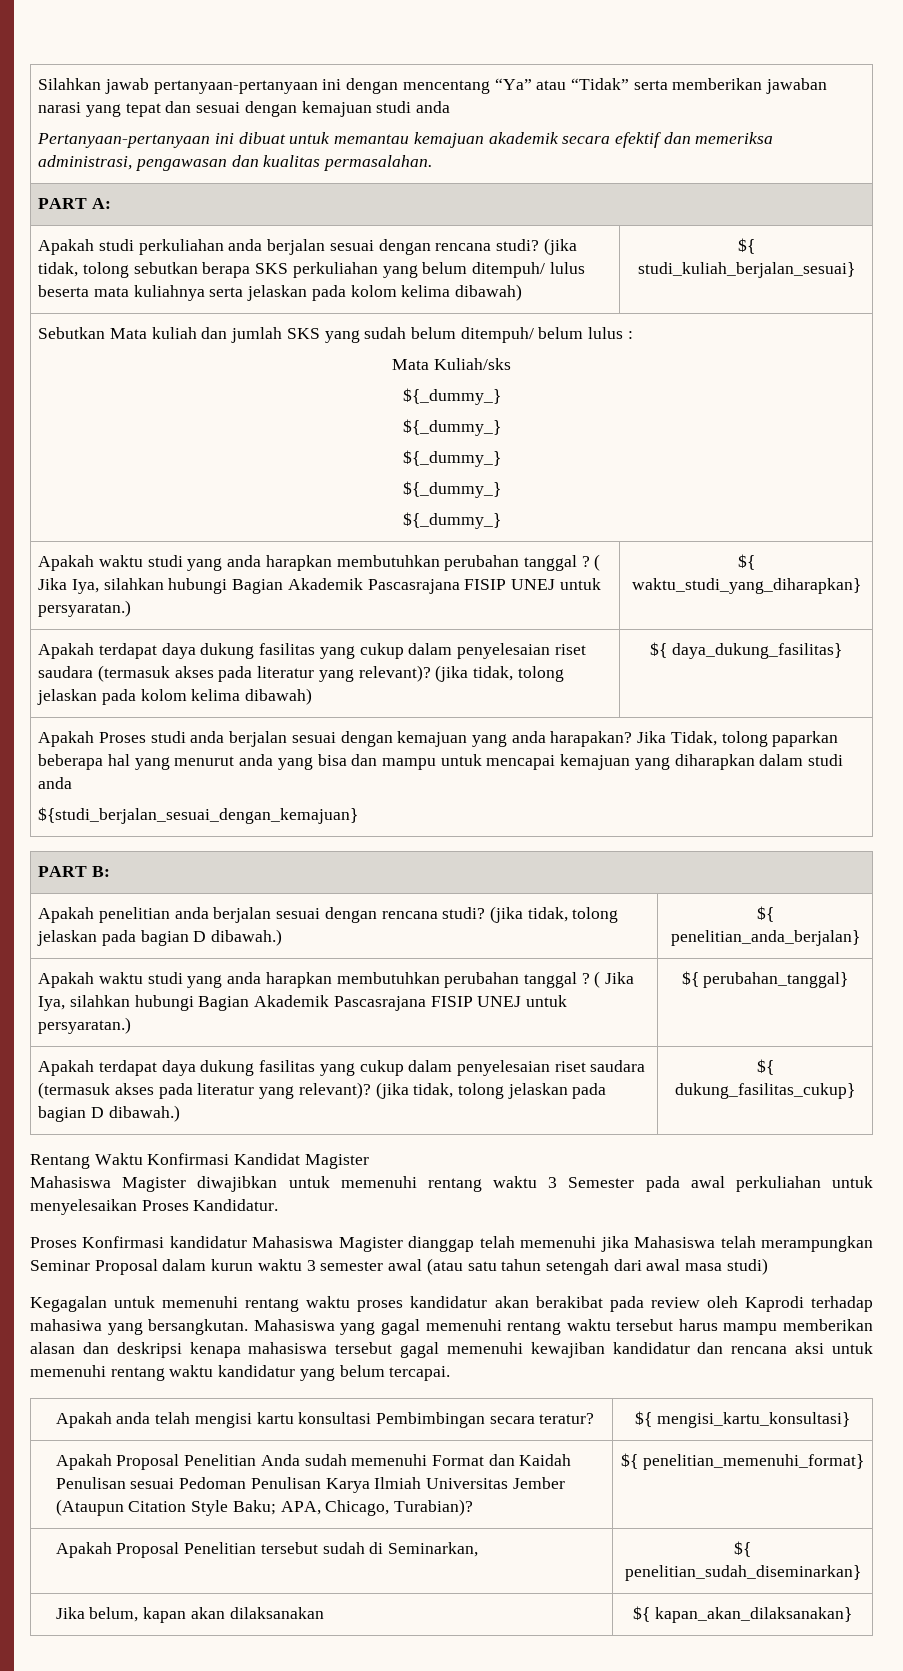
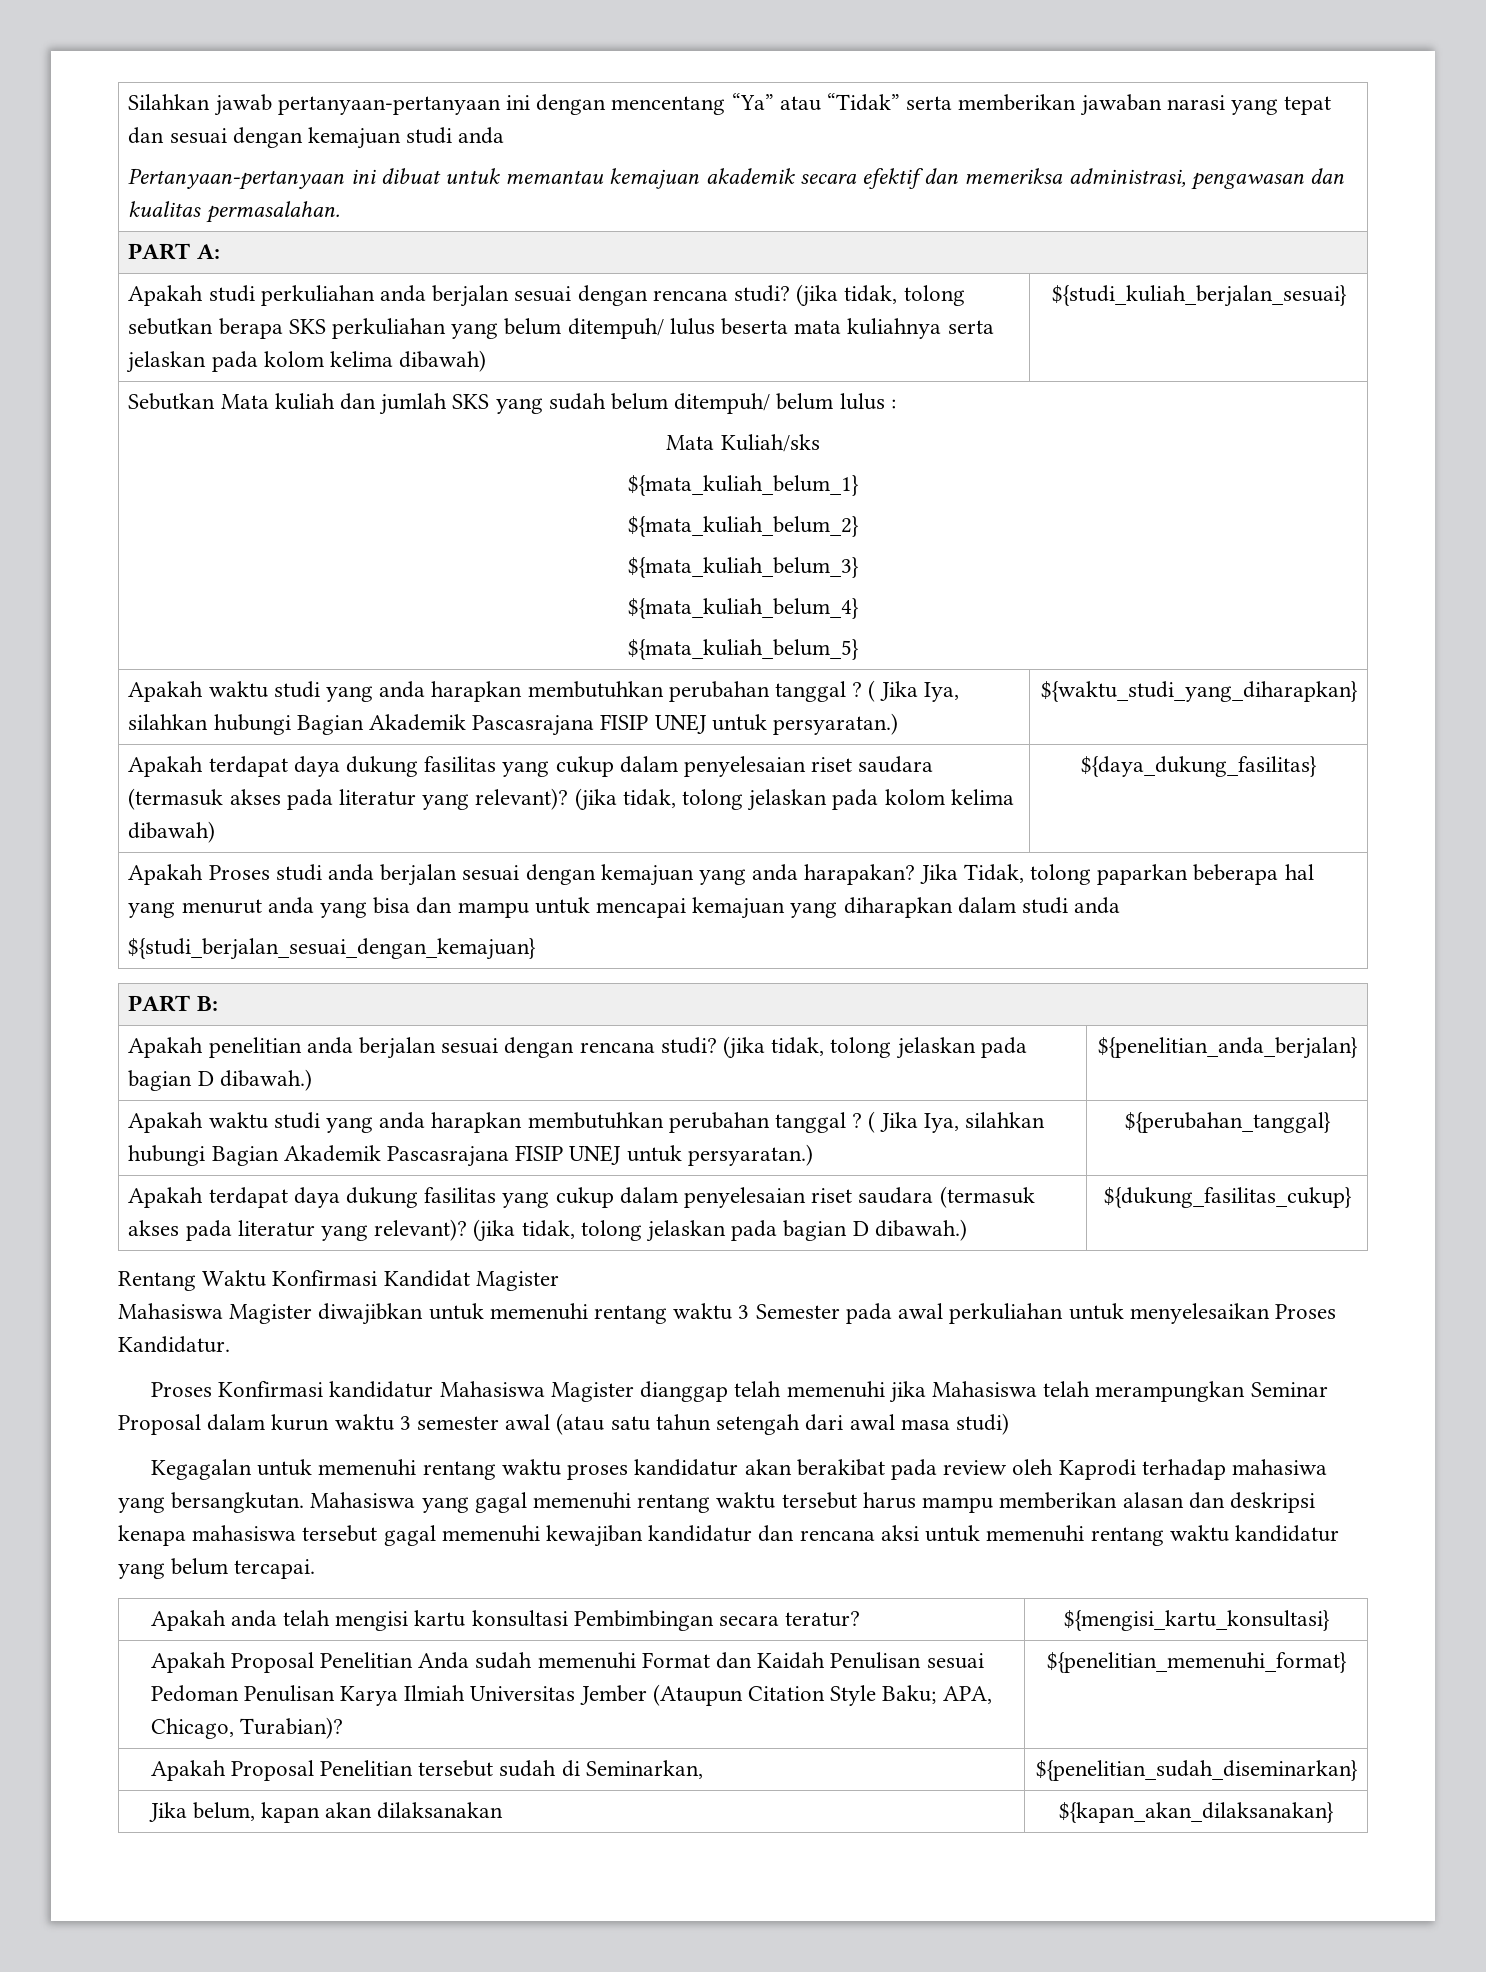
- Apakah studi perkuliahan anda berjalan sesuai dengan rencana studi? (jika tidak, tolong sebutkan berapa SKS perkuliahan yang belum ditempuh/ lulus beserta mata kuliahnya serta jelaskan pada kolom kelima dibawah) | ${ studi_kuliah_berjalan_sesuai}
+ Apakah studi perkuliahan anda berjalan sesuai dengan rencana studi? (jika tidak, tolong sebutkan berapa SKS perkuliahan yang belum ditempuh/ lulus beserta mata kuliahnya serta jelaskan pada kolom kelima dibawah) | ${studi_kuliah_berjalan_sesuai}
  Sebutkan Mata kuliah dan jumlah SKS yang sudah belum ditempuh/ belum lulus :
  Mata Kuliah/sks
- ${_dummy_}
- ${_dummy_}
- ${_dummy_}
- ${_dummy_}
- ${_dummy_}
+ ${mata_kuliah_belum_1}
+ ${mata_kuliah_belum_2}
+ ${mata_kuliah_belum_3}
+ ${mata_kuliah_belum_4}
+ ${mata_kuliah_belum_5}
- Apakah waktu studi yang anda harapkan membutuhkan perubahan tanggal ? ( Jika Iya, silahkan hubungi Bagian Akademik Pascasrajana FISIP UNEJ untuk persyaratan.) | ${ waktu_studi_yang_diharapkan}
+ Apakah waktu studi yang anda harapkan membutuhkan perubahan tanggal ? ( Jika Iya, silahkan hubungi Bagian Akademik Pascasrajana FISIP UNEJ untuk persyaratan.) | ${waktu_studi_yang_diharapkan}
- Apakah terdapat daya dukung fasilitas yang cukup dalam penyelesaian riset saudara (termasuk akses pada literatur yang relevant)? (jika tidak, tolong jelaskan pada kolom kelima dibawah) | ${ daya_dukung_fasilitas}
+ Apakah terdapat daya dukung fasilitas yang cukup dalam penyelesaian riset saudara (termasuk akses pada literatur yang relevant)? (jika tidak, tolong jelaskan pada kolom kelima dibawah) | ${daya_dukung_fasilitas}
- Apakah penelitian anda berjalan sesuai dengan rencana studi? (jika tidak, tolong jelaskan pada bagian D dibawah.) | ${ penelitian_anda_berjalan}
+ Apakah penelitian anda berjalan sesuai dengan rencana studi? (jika tidak, tolong jelaskan pada bagian D dibawah.) | ${penelitian_anda_berjalan}
- Apakah waktu studi yang anda harapkan membutuhkan perubahan tanggal ? ( Jika Iya, silahkan hubungi Bagian Akademik Pascasrajana FISIP UNEJ untuk persyaratan.) | ${ perubahan_tanggal}
+ Apakah waktu studi yang anda harapkan membutuhkan perubahan tanggal ? ( Jika Iya, silahkan hubungi Bagian Akademik Pascasrajana FISIP UNEJ untuk persyaratan.) | ${perubahan_tanggal}
- Apakah terdapat daya dukung fasilitas yang cukup dalam penyelesaian riset saudara (termasuk akses pada literatur yang relevant)? (jika tidak, tolong jelaskan pada bagian D dibawah.) | ${ dukung_fasilitas_cukup}
+ Apakah terdapat daya dukung fasilitas yang cukup dalam penyelesaian riset saudara (termasuk akses pada literatur yang relevant)? (jika tidak, tolong jelaskan pada bagian D dibawah.) | ${dukung_fasilitas_cukup}
- Apakah anda telah mengisi kartu konsultasi Pembimbingan secara teratur? | ${ mengisi_kartu_konsultasi}
+ Apakah anda telah mengisi kartu konsultasi Pembimbingan secara teratur? | ${mengisi_kartu_konsultasi}
- Apakah Proposal Penelitian Anda sudah memenuhi Format dan Kaidah Penulisan sesuai Pedoman Penulisan Karya Ilmiah Universitas Jember (Ataupun Citation Style Baku; APA, Chicago, Turabian)? | ${ penelitian_memenuhi_format}
+ Apakah Proposal Penelitian Anda sudah memenuhi Format dan Kaidah Penulisan sesuai Pedoman Penulisan Karya Ilmiah Universitas Jember (Ataupun Citation Style Baku; APA, Chicago, Turabian)? | ${penelitian_memenuhi_format}
- Apakah Proposal Penelitian tersebut sudah di Seminarkan, | ${ penelitian_sudah_diseminarkan}
+ Apakah Proposal Penelitian tersebut sudah di Seminarkan, | ${penelitian_sudah_diseminarkan}
- Jika belum, kapan akan dilaksanakan | ${ kapan_akan_dilaksanakan}
+ Jika belum, kapan akan dilaksanakan | ${kapan_akan_dilaksanakan}

